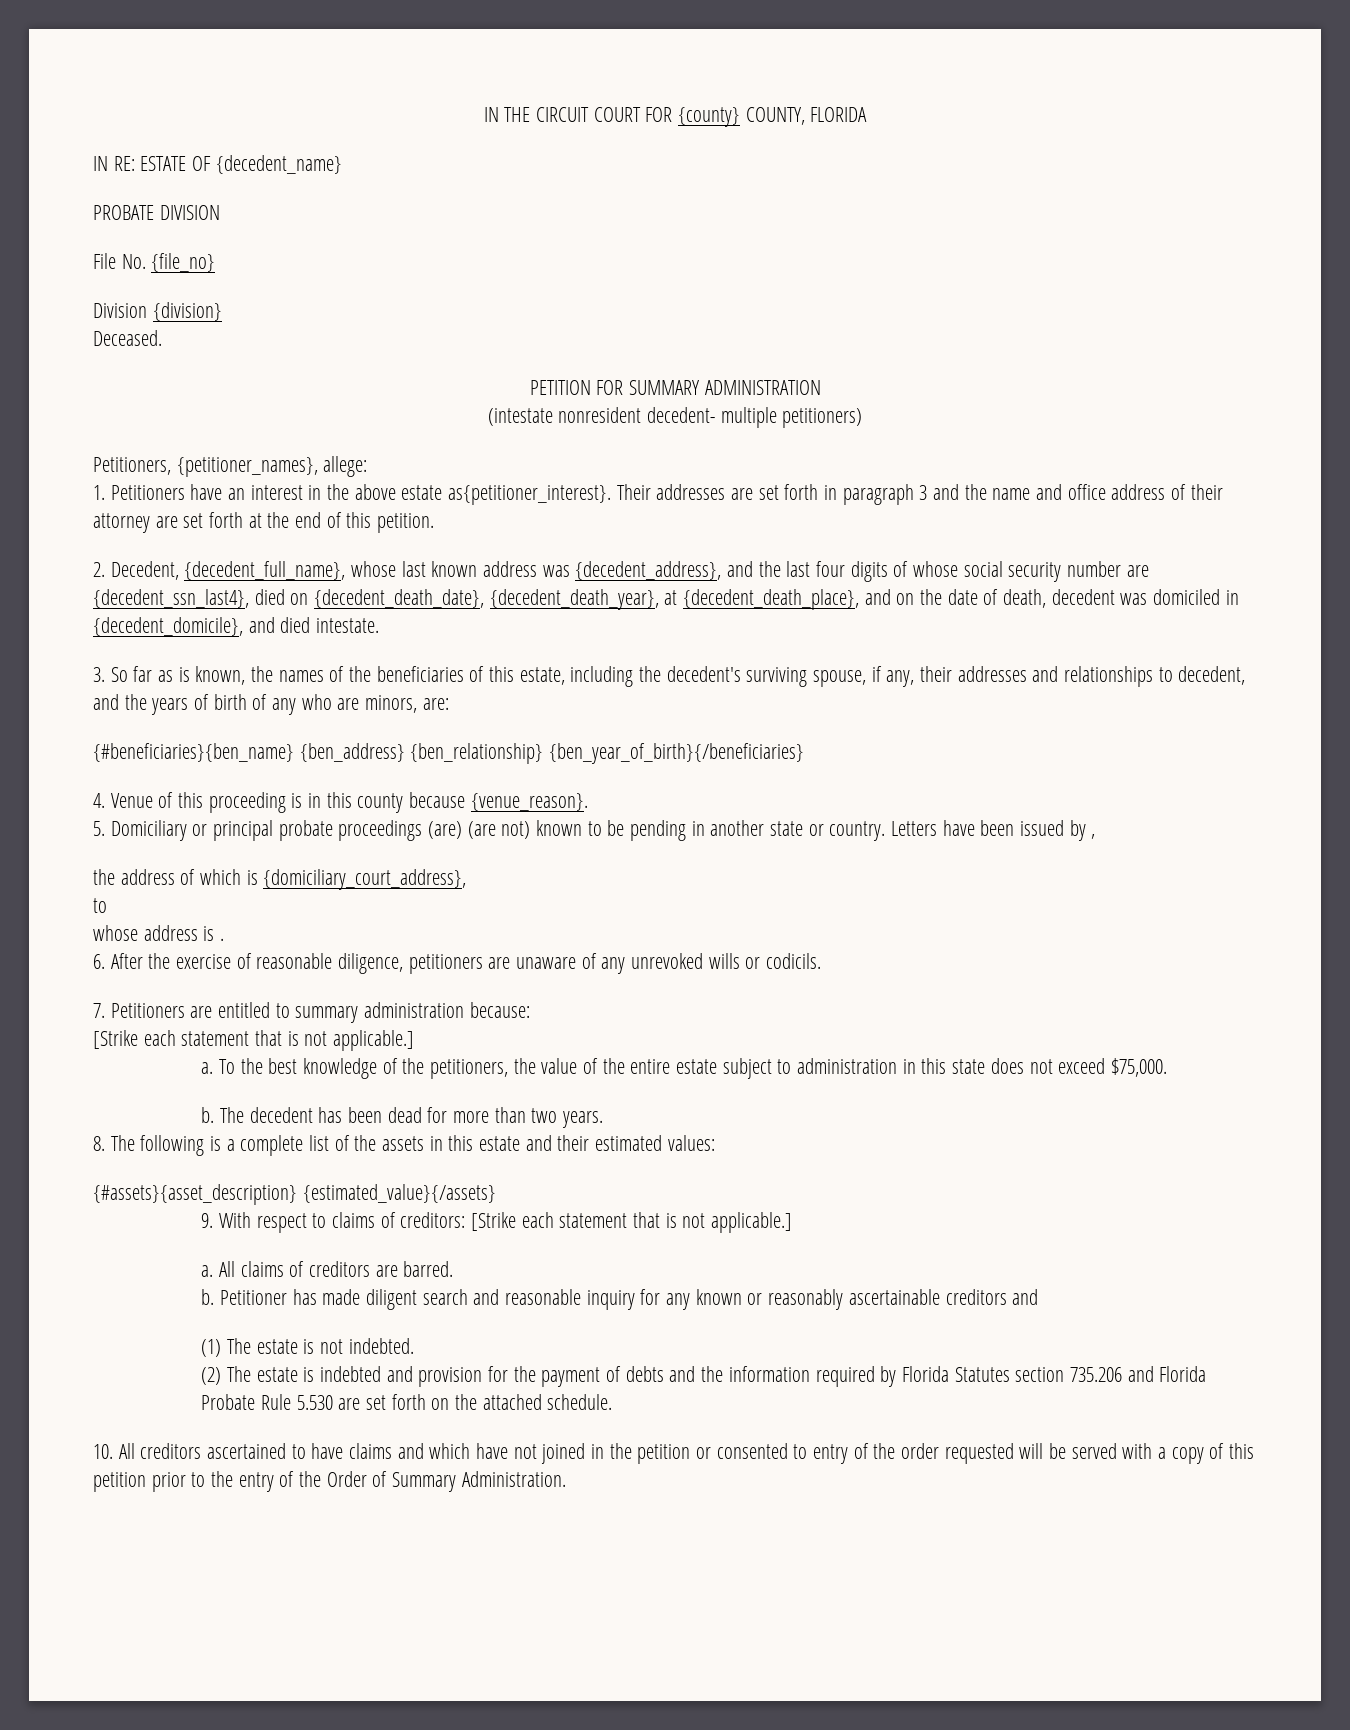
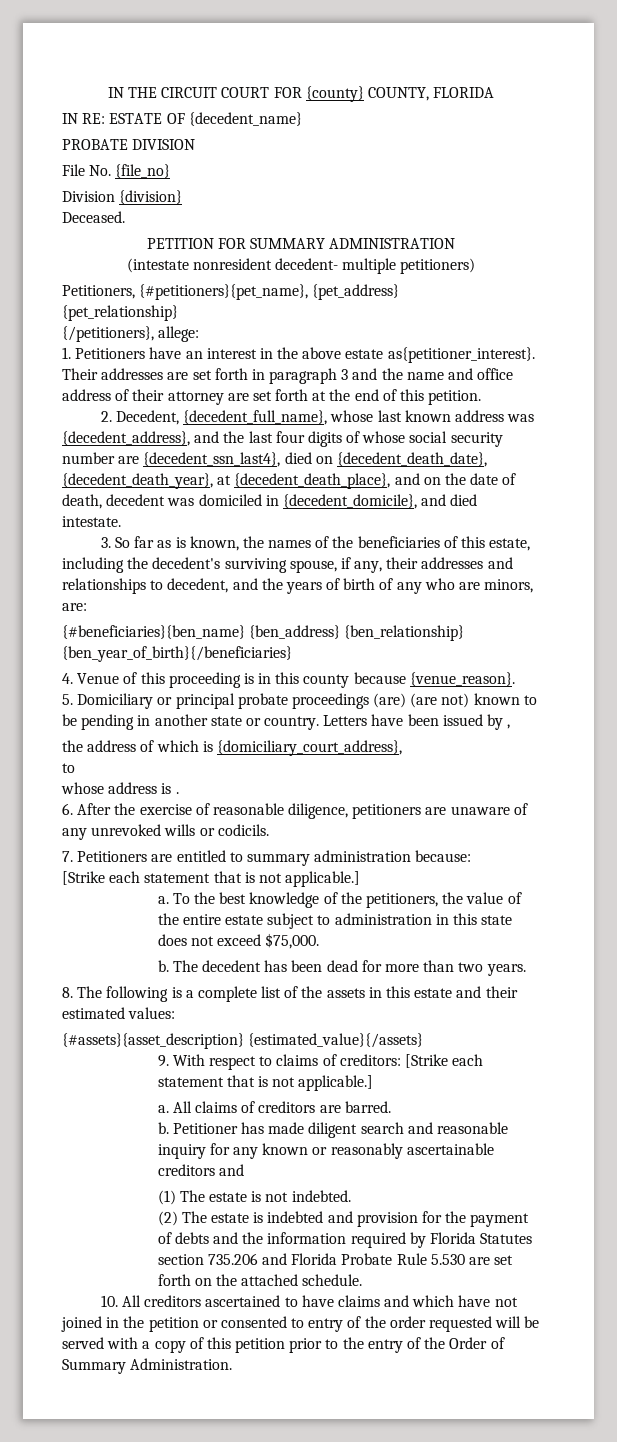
- Petitioners, {petitioner_names}, allege:
+ Petitioners, {#petitioners}{pet_name}, {pet_address}
+ {pet_relationship}
+ {/petitioners}, allege:

